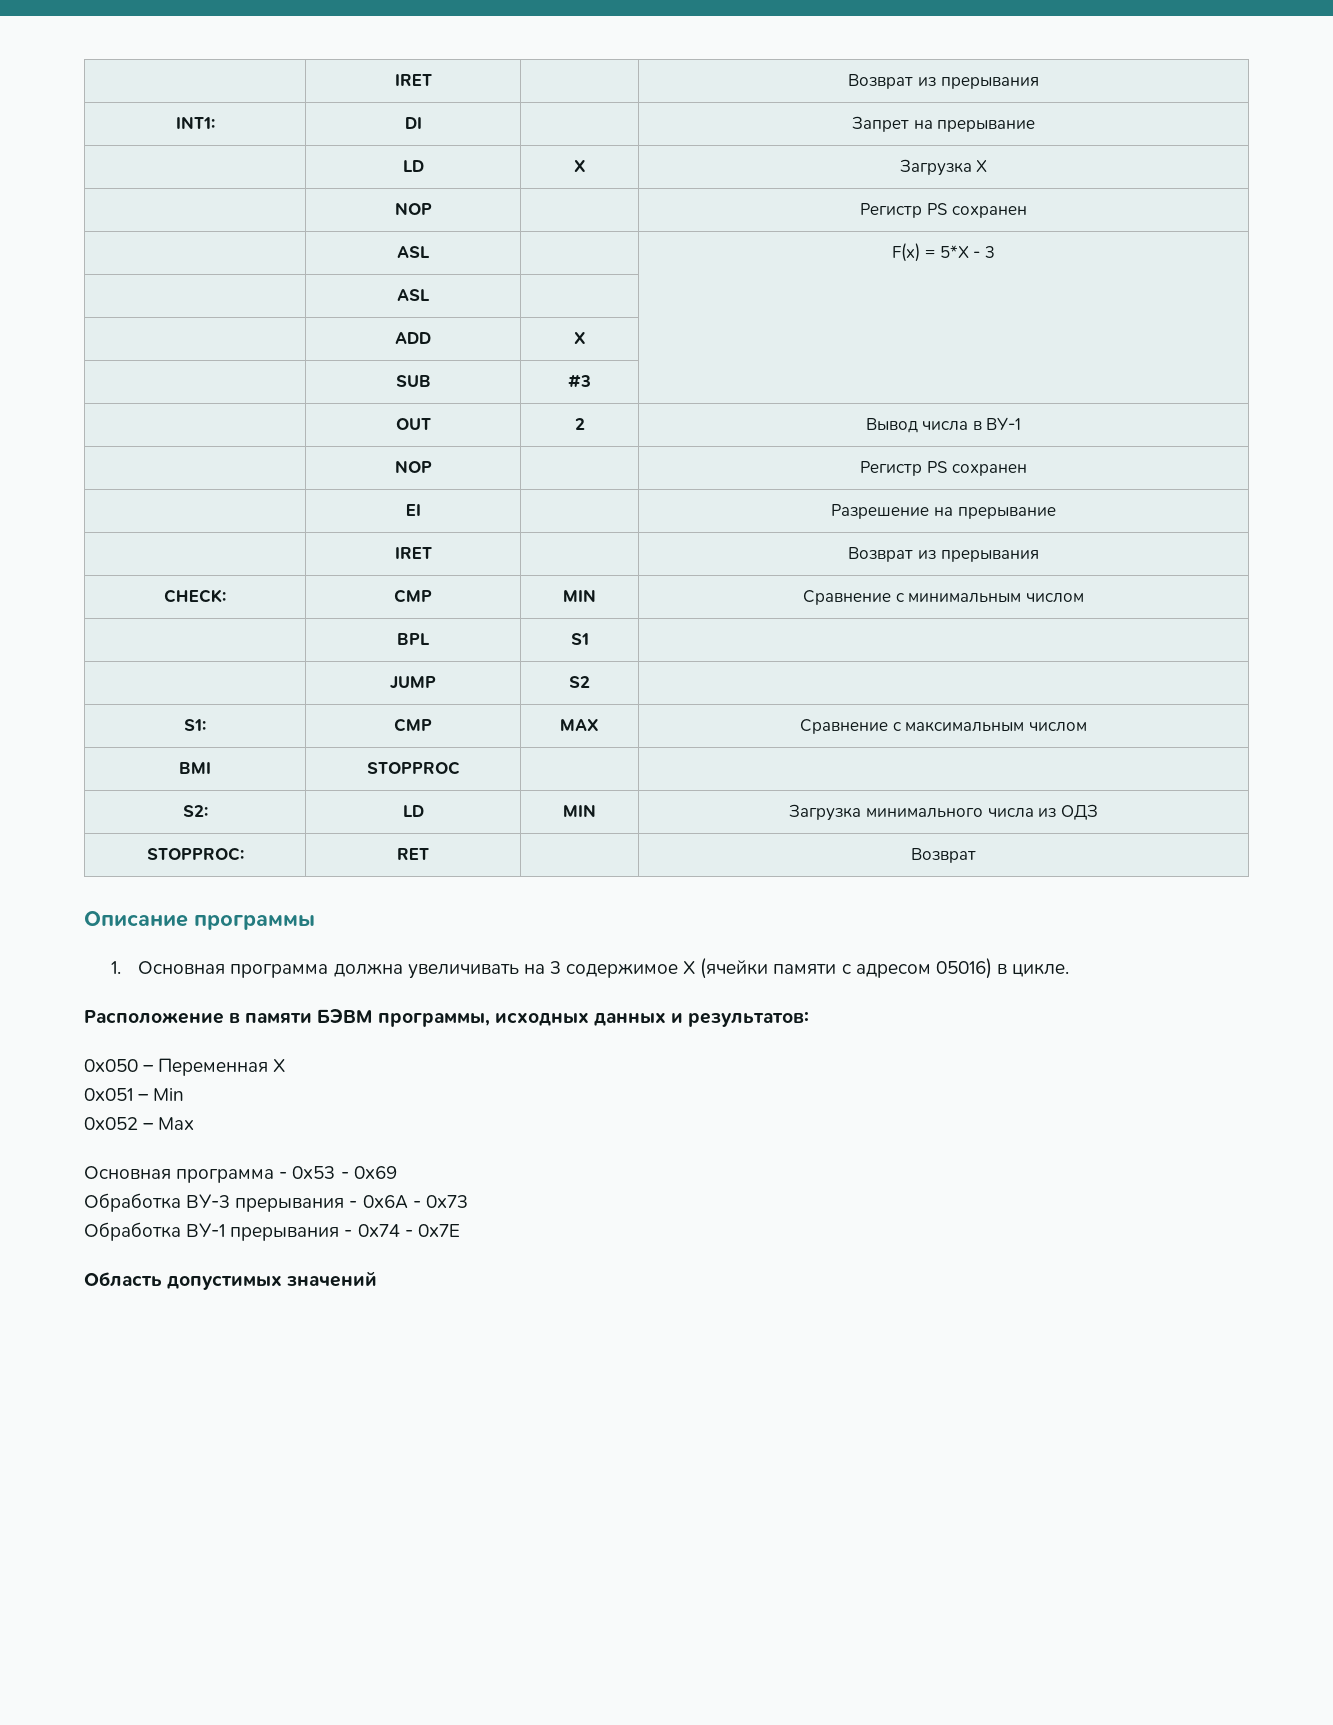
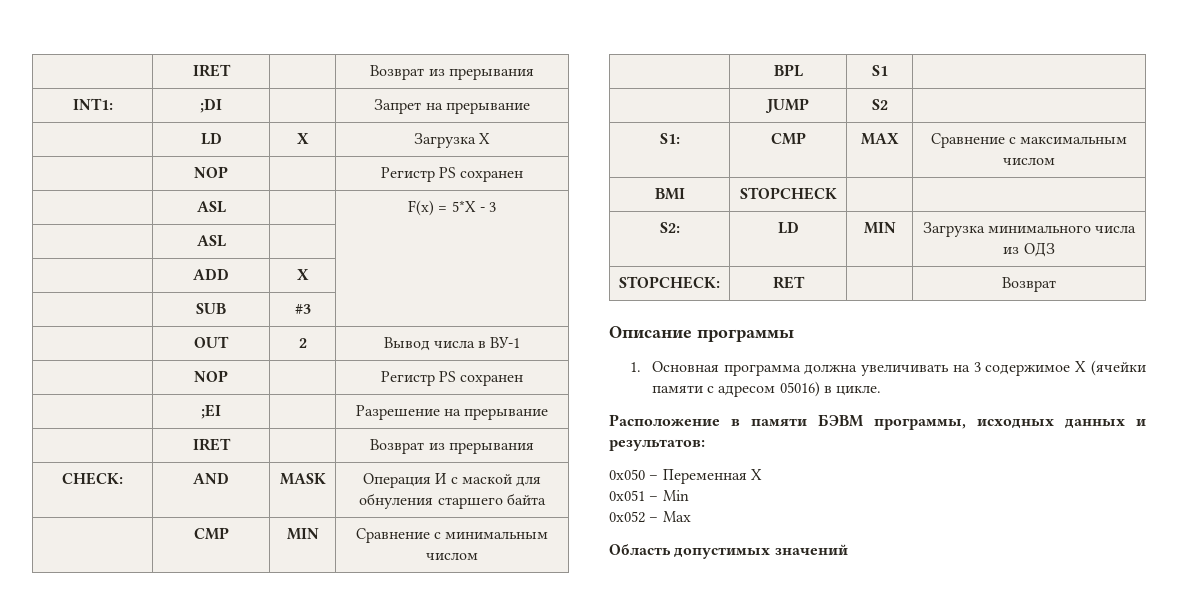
- INT1: | DI | | Запрет на прерывание
+ INT1: | ;DI | | Запрет на прерывание
- | EI | | Разрешение на прерывание
+ | ;EI | | Разрешение на прерывание
- CHECK: | CMP | MIN | Сравнение с минимальным числом
+ CHECK: | AND | MASK | Операция И с маской для обнуления старшего байта
+ | CMP | MIN | Сравнение с минимальным числом
- BMI | STOPPROC | |
+ BMI | STOPCHECK | |
- STOPPROC: | RET | | Возврат
+ STOPCHECK: | RET | | Возврат
- Основная программа - 0x53 - 0x69
- Обработка ВУ-3 прерывания - 0x6A - 0x73
- Обработка ВУ-1 прерывания - 0x74 - 0x7E

